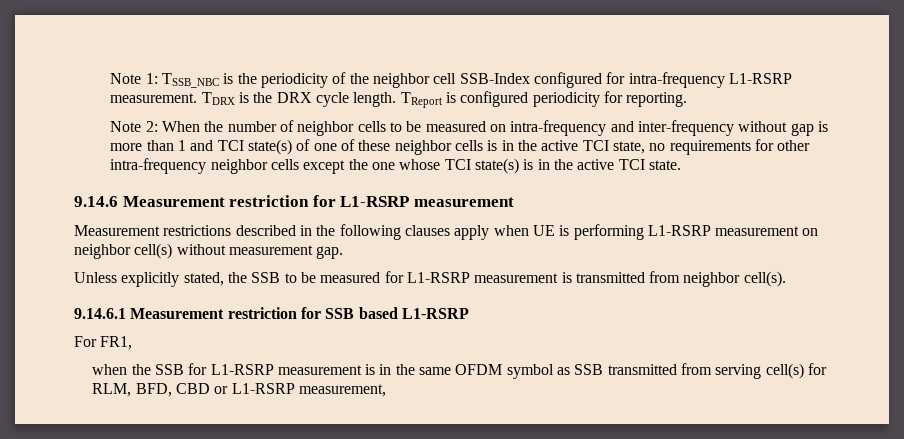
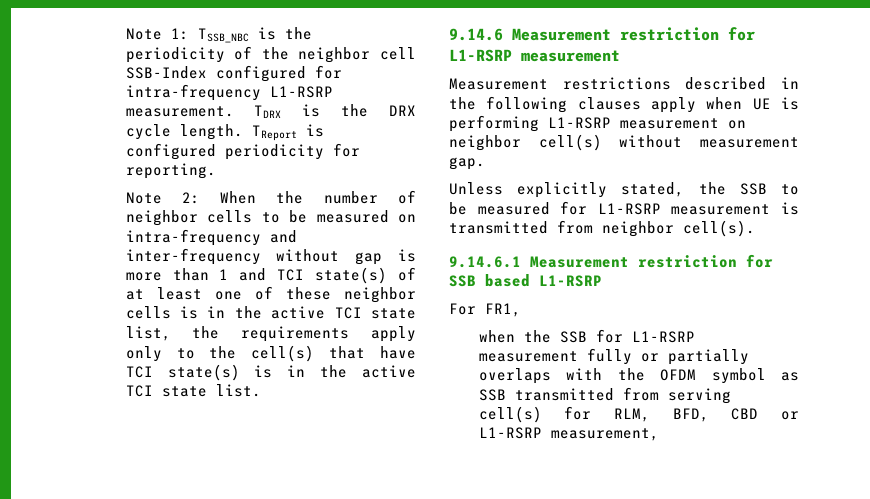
- Note 2: When the number of neighbor cells to be measured on intra-frequency and inter-frequency without gap is more than 1 and TCI state(s) of one of these neighbor cells is in the active TCI state, no requirements for other intra-frequency neighbor cells except the one whose TCI state(s) is in the active TCI state.
+ Note 2: When the number of neighbor cells to be measured on intra-frequency and inter-frequency without gap is more than 1 and TCI state(s) of at least one of these neighbor cells is in the active TCI state list, the requirements apply only to the cell(s) that have TCI state(s) is in the active TCI state list.
- when the SSB for L1-RSRP measurement is in the same OFDM symbol as SSB transmitted from serving cell(s) for RLM, BFD, CBD or L1-RSRP measurement,
+ when the SSB for L1-RSRP measurement fully or partially overlaps with the OFDM symbol as SSB transmitted from serving cell(s) for RLM, BFD, CBD or L1-RSRP measurement,

